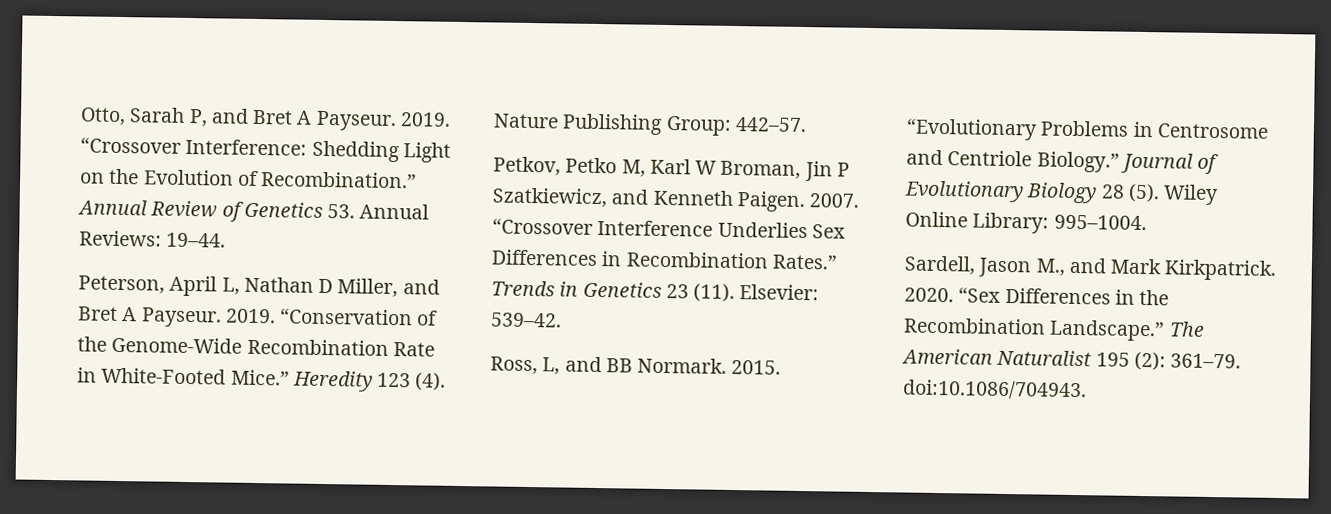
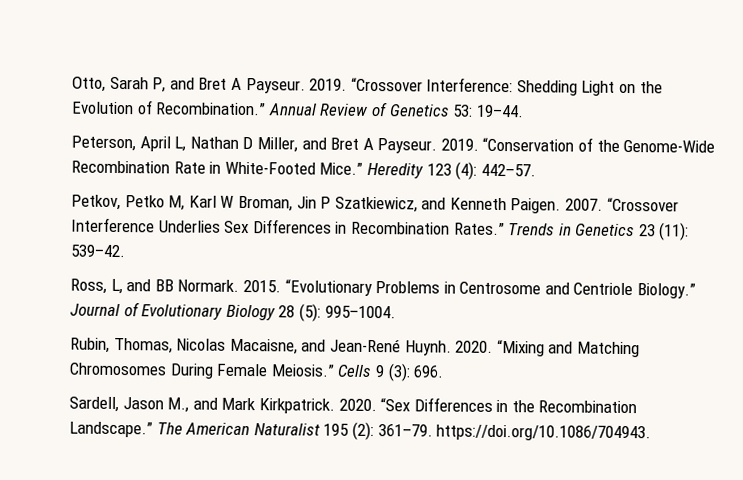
- Annual Review of Genetics 53. Annual Reviews: 19–44.
+ Annual Review of Genetics 53: 19–44.
- Heredity 123 (4). Nature Publishing Group: 442–57.
+ Heredity 123 (4): 442–57.
- Trends in Genetics 23 (11). Elsevier: 539–42.
+ Trends in Genetics 23 (11): 539–42.
- Journal of Evolutionary Biology 28 (5). Wiley Online Library: 995–1004.
+ Journal of Evolutionary Biology 28 (5): 995–1004.
+ Rubin, Thomas, Nicolas Macaisne, and Jean-René Huynh. 2020. “Mixing and Matching Chromosomes During Female Meiosis.” Cells 9 (3): 696.
- The American Naturalist 195 (2): 361–79. doi:10.1086/704943.
+ The American Naturalist 195 (2): 361–79. https://doi.org/10.1086/704943.

